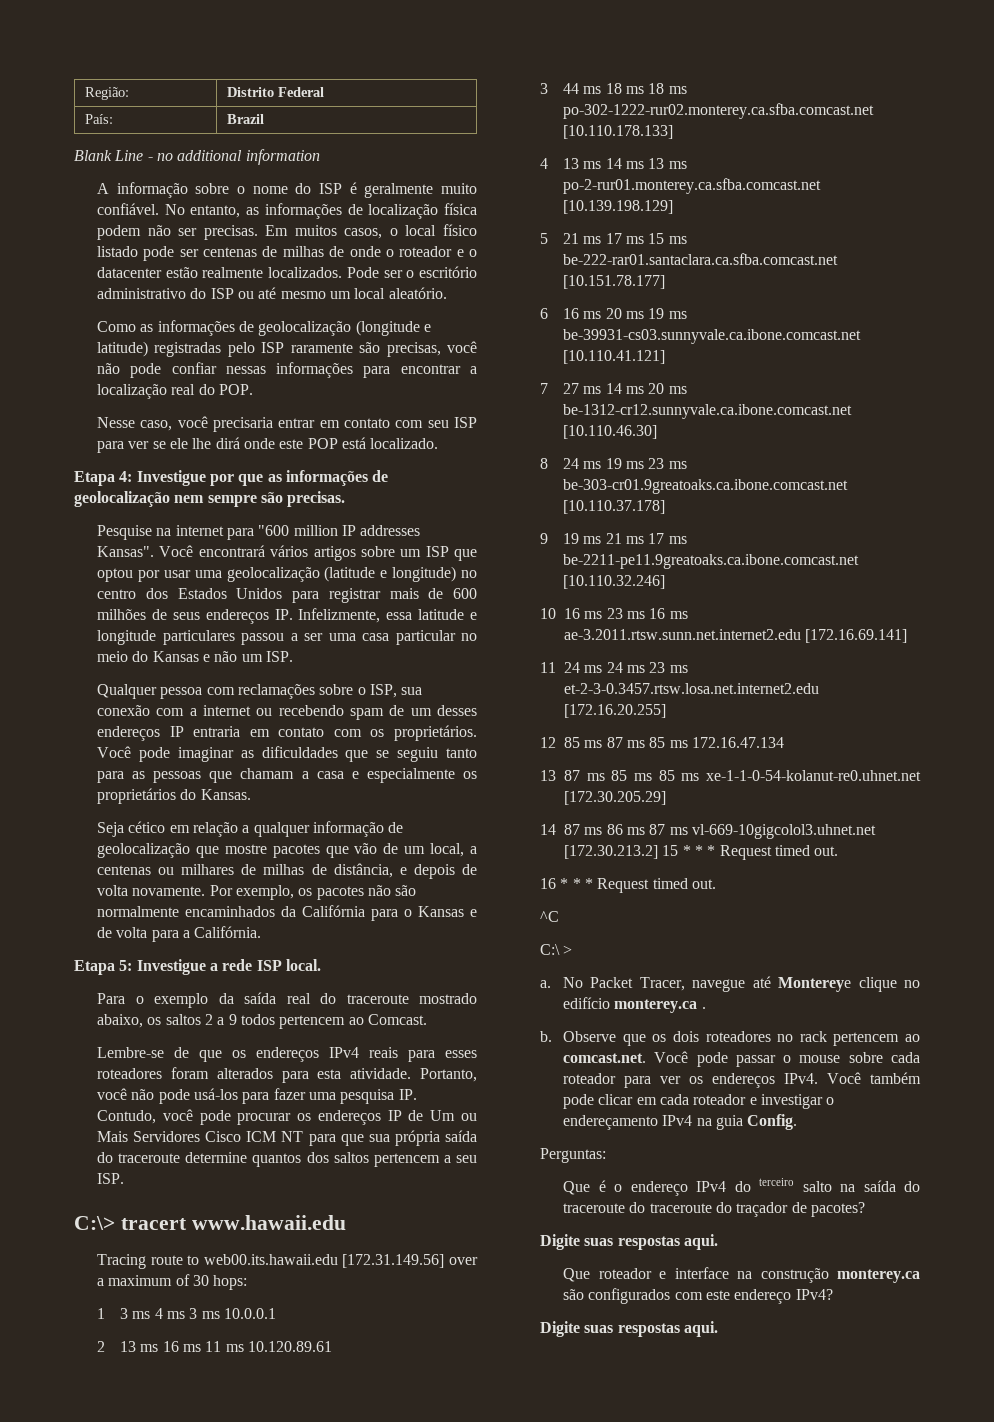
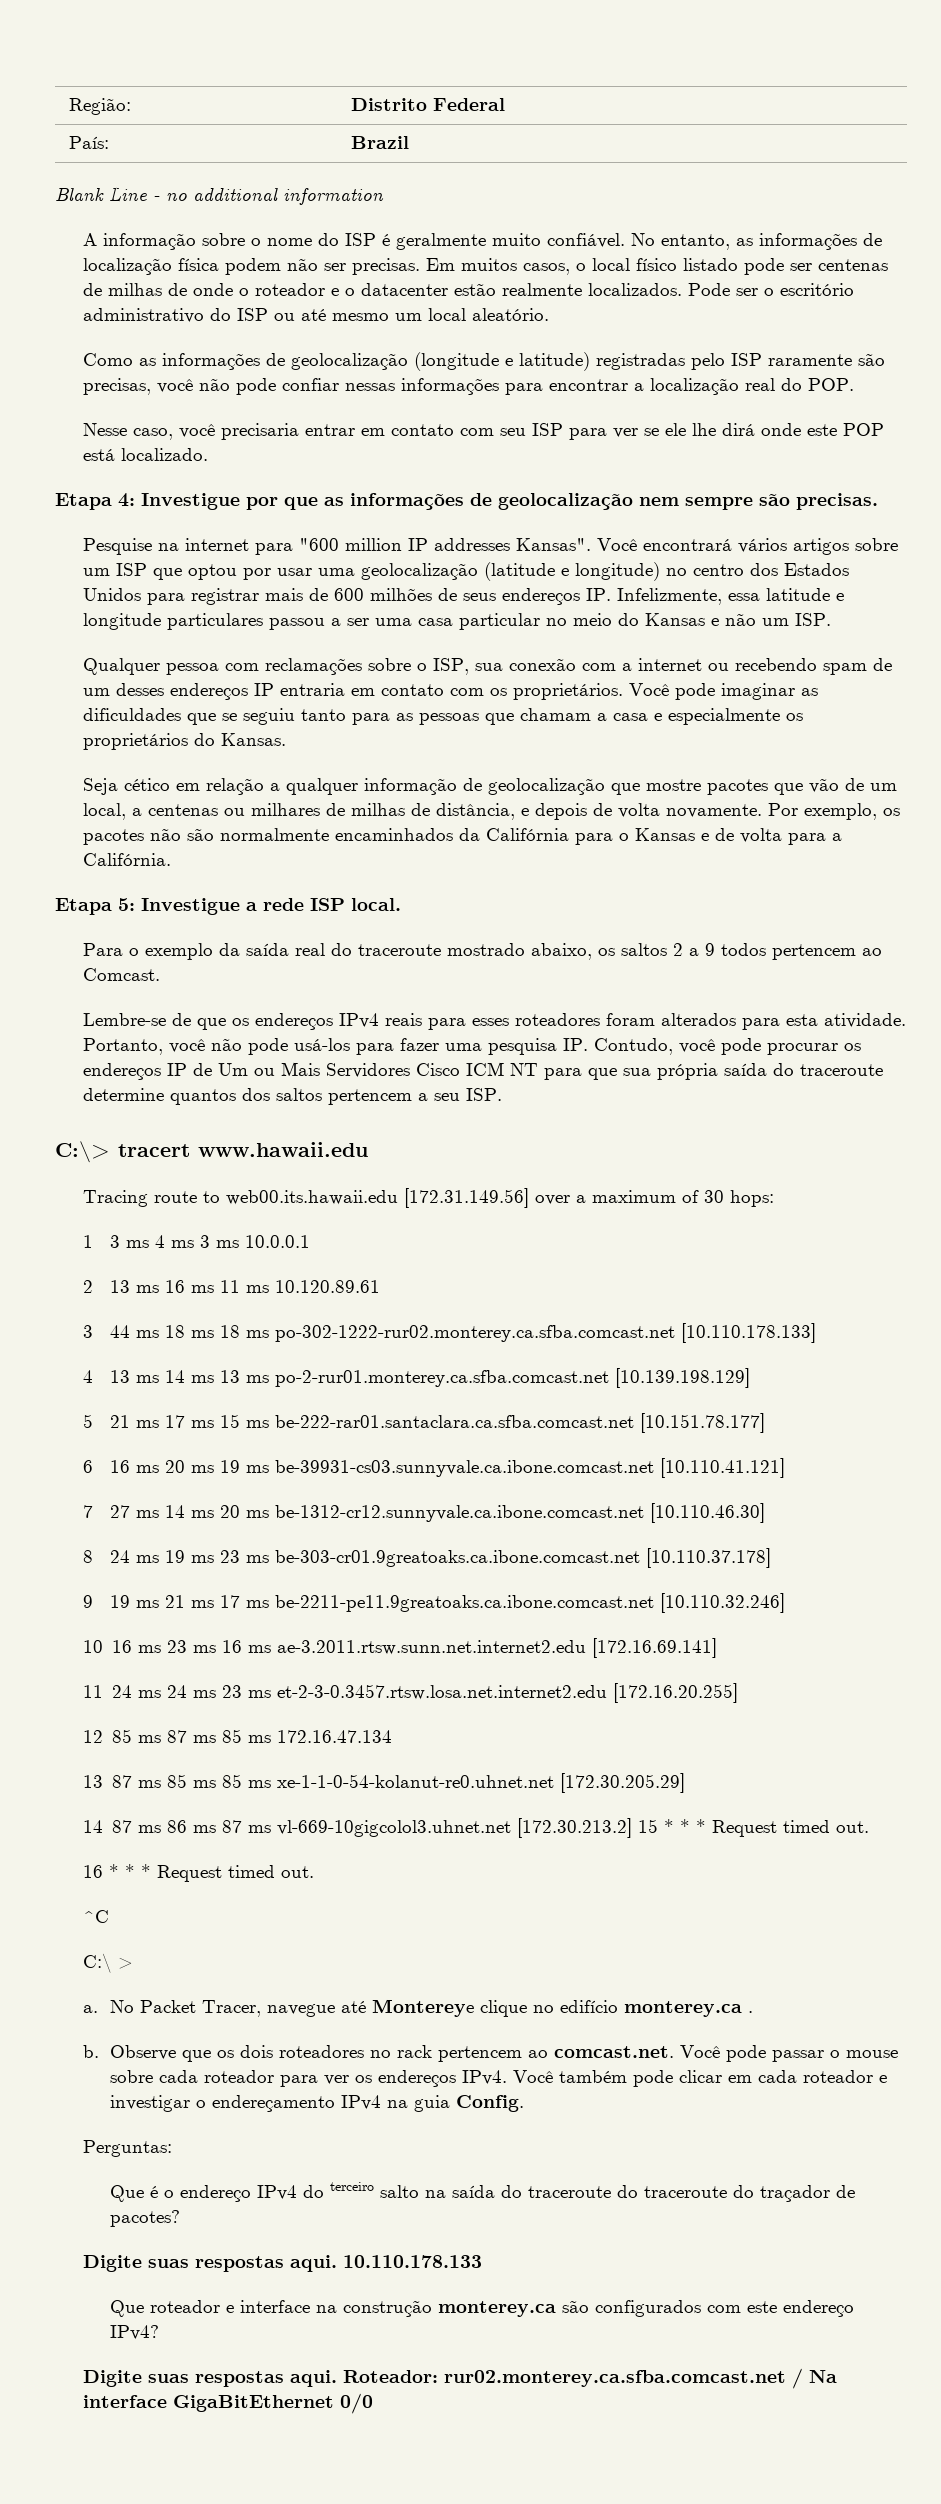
+ 10.110.178.133
+ Roteador: rur02.monterey.ca.sfba.comcast.net / Na interface GigaBitEthernet 0/0

